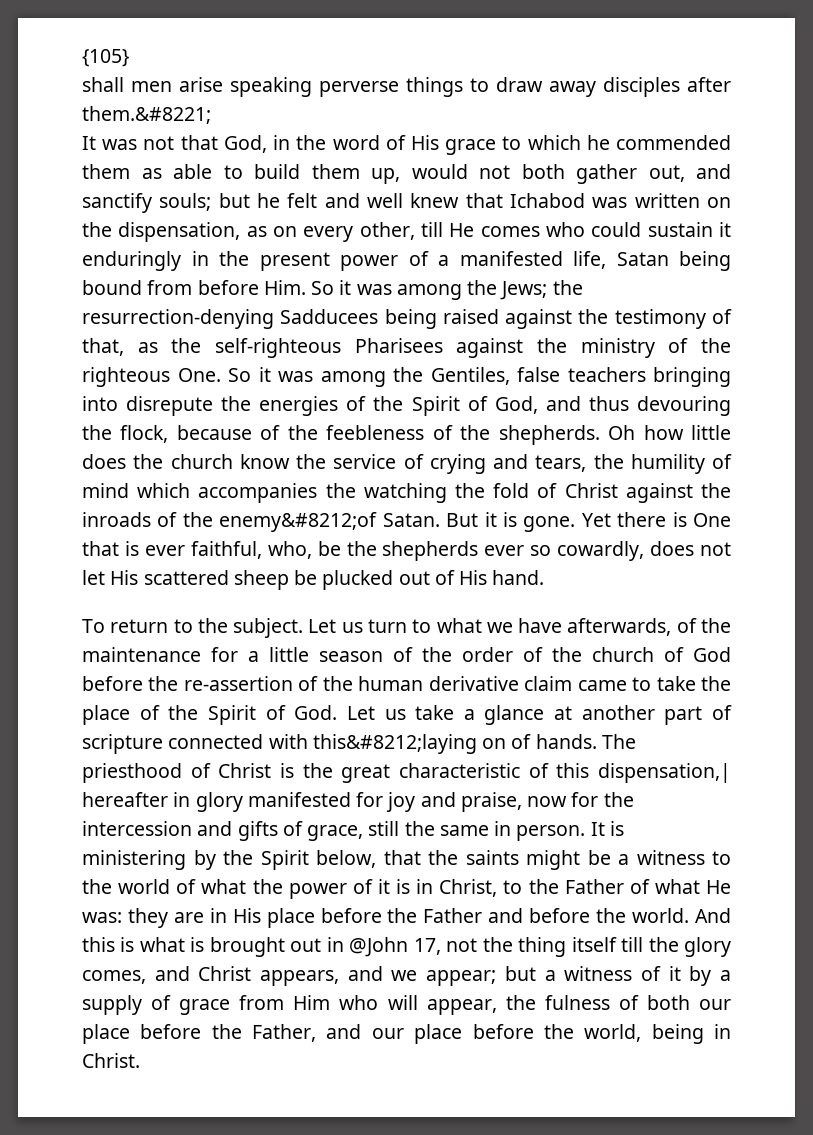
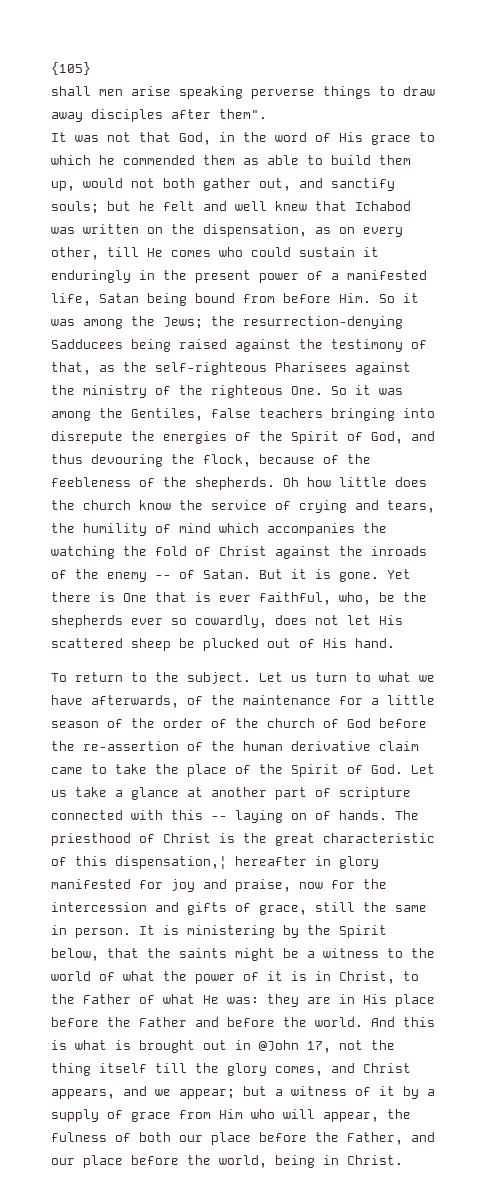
- shall men arise speaking perverse things to draw away disciples after them.&#8221;
+ shall men arise speaking perverse things to draw away disciples after them".
- Oh how little does the church know the service of crying and tears, the humility of mind which accompanies the watching the fold of Christ against the inroads of the enemy&#8212;of Satan.
+ Oh how little does the church know the service of crying and tears, the humility of mind which accompanies the watching the fold of Christ against the inroads of the enemy -- of Satan.
- Let us turn to what we have afterwards, of the maintenance for a little season of the order of the church of God before the re-assertion of the human derivative claim came to take the place of the Spirit of God. Let us take a glance at another part of scripture connected with this&#8212;laying on of hands.
+ Let us turn to what we have afterwards, of the maintenance for a little season of the order of the church of God before the re-assertion of the human derivative claim came to take the place of the Spirit of God. Let us take a glance at another part of scripture connected with this -- laying on of hands.
- The priesthood of Christ is the great characteristic of this dispensation,| hereafter in glory manifested for joy and praise, now for the intercession and gifts of grace, still the same in person.
+ The priesthood of Christ is the great characteristic of this dispensation,¦ hereafter in glory manifested for joy and praise, now for the intercession and gifts of grace, still the same in person.

